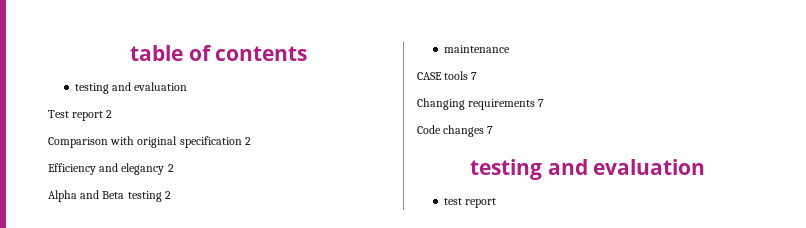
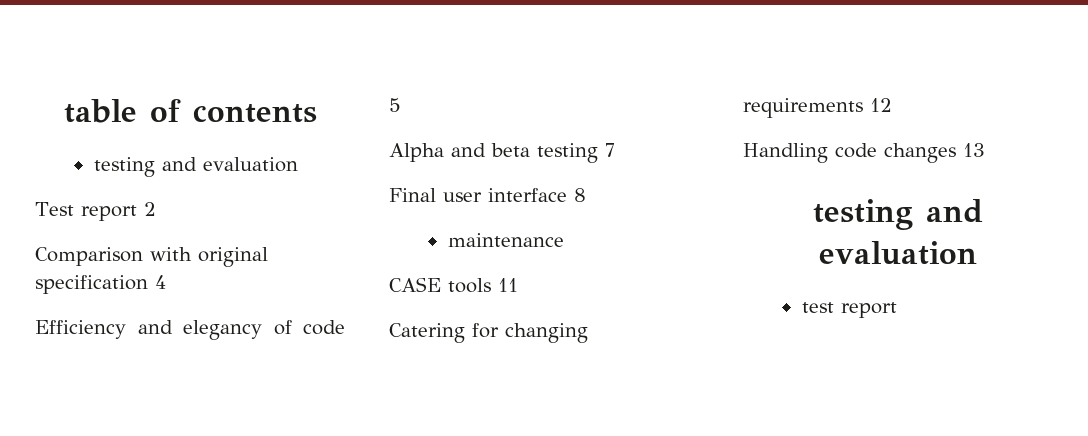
- Comparison with original specification 2
+ Comparison with original specification 4
- Efficiency and elegancy 2
+ Efficiency and elegancy of code 5
- Alpha and Beta testing 2
+ Alpha and beta testing 7
+ Final user interface 8
  maintenance
- CASE tools 7
- Changing requirements 7
- Code changes 7
+ CASE tools 11
+ Catering for changing requirements 12
+ Handling code changes 13

